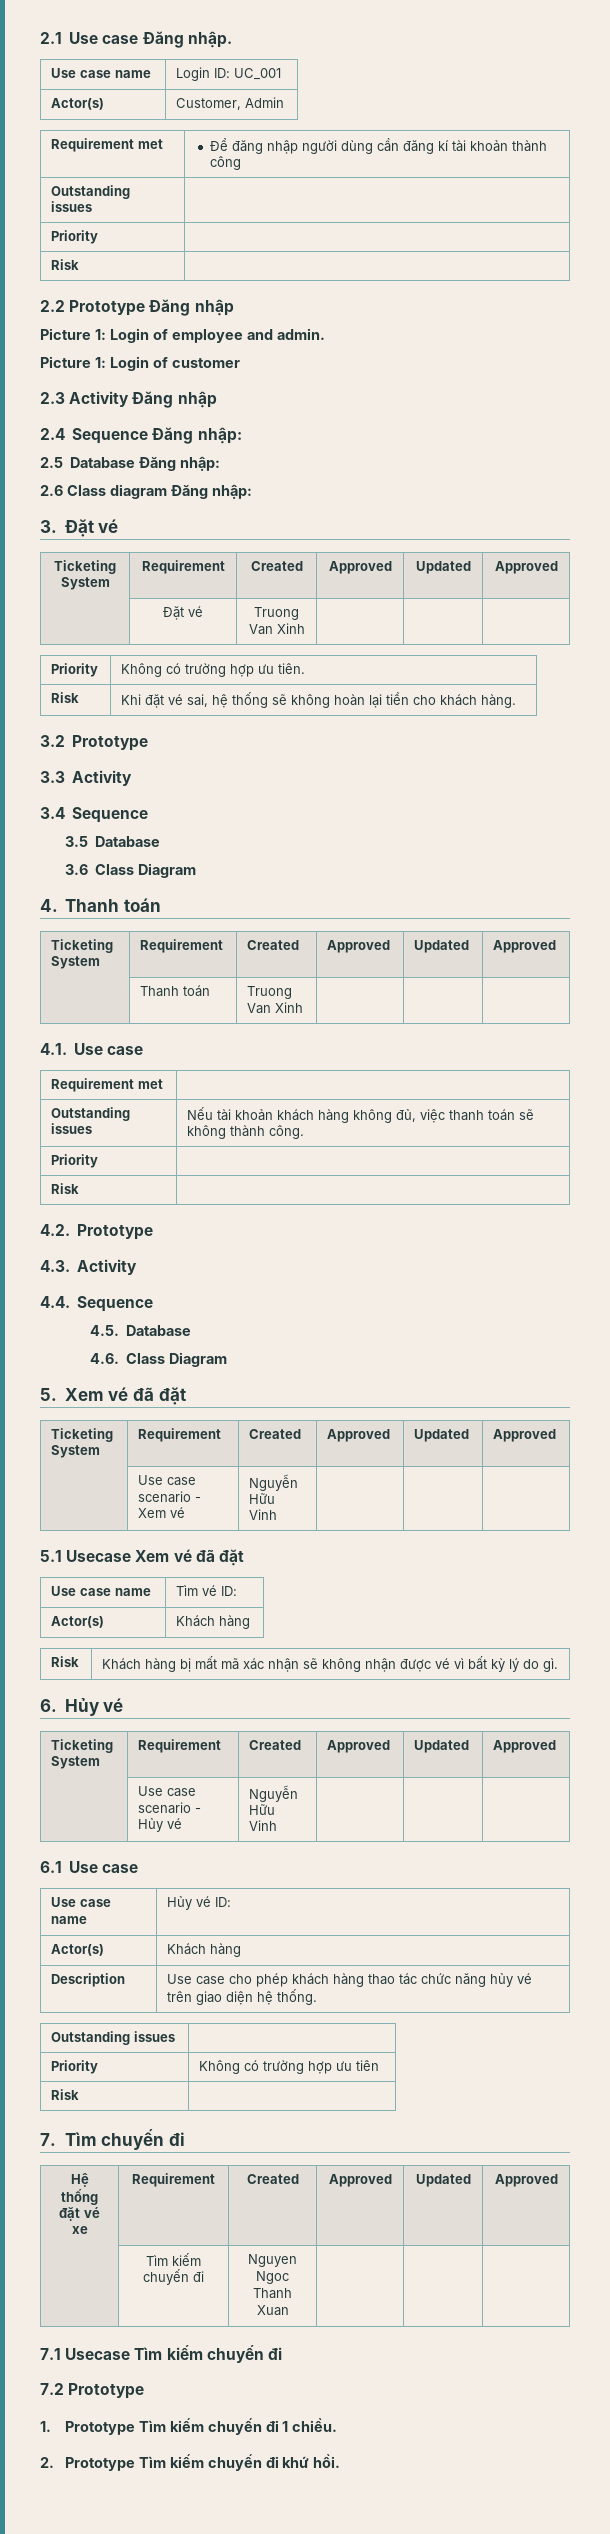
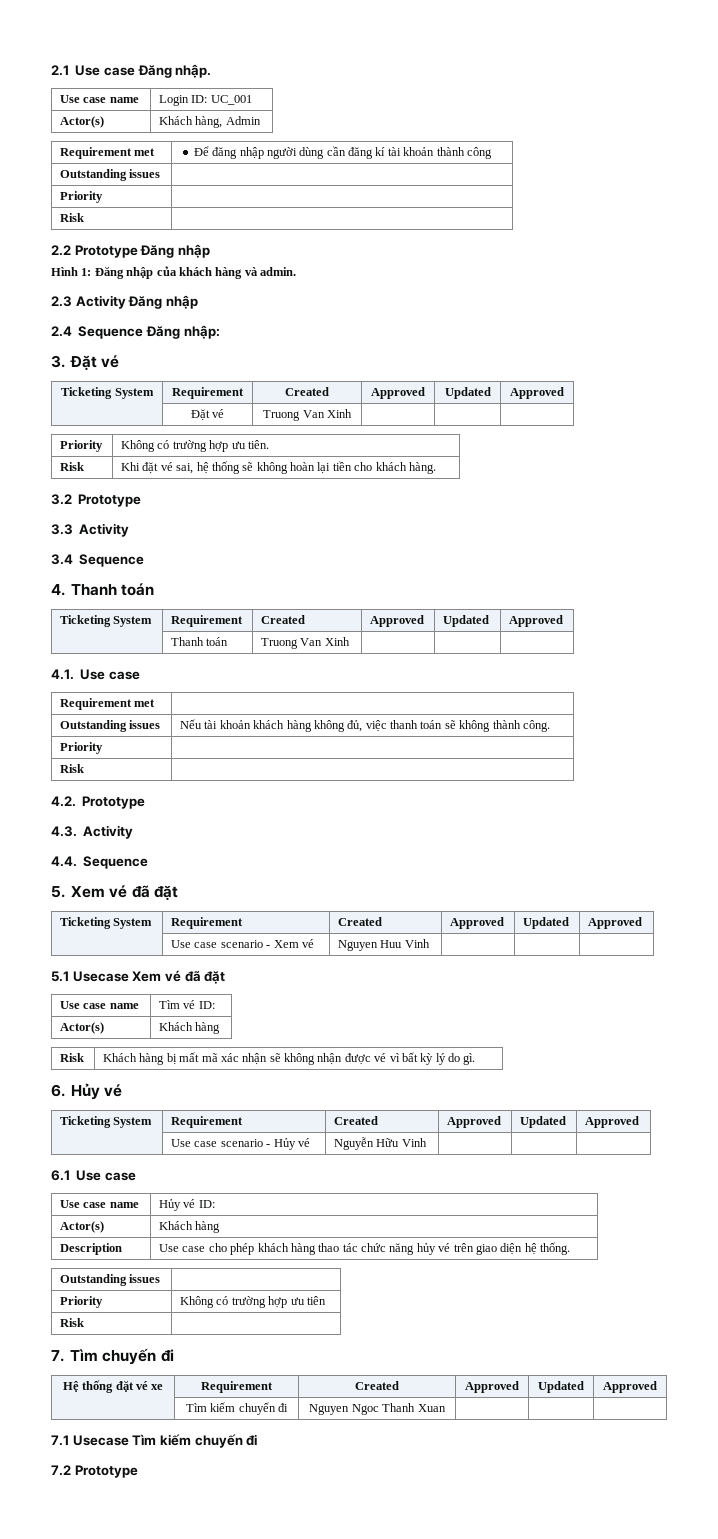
- Actor(s) | Customer, Admin
+ Actor(s) | Khách hàng, Admin
- Picture 1: Login of employee and admin.
- Picture 1: Login of customer
+ Hình 1: Đăng nhập của khách hàng và admin.
- 2.5 Database Đăng nhập:
- 2.6 Class diagram Đăng nhập:
- 3.5 Database
- 3.6 Class Diagram
- 4.5. Database
- 4.6. Class Diagram
- | Use case scenario - Xem vé | Nguyễn Hữu Vinh | | |
+ | Use case scenario - Xem vé | Nguyen Huu Vinh | | |
- 1. Prototype Tìm kiếm chuyến đi 1 chiều.
- 2. Prototype Tìm kiếm chuyến đi khứ hồi.

